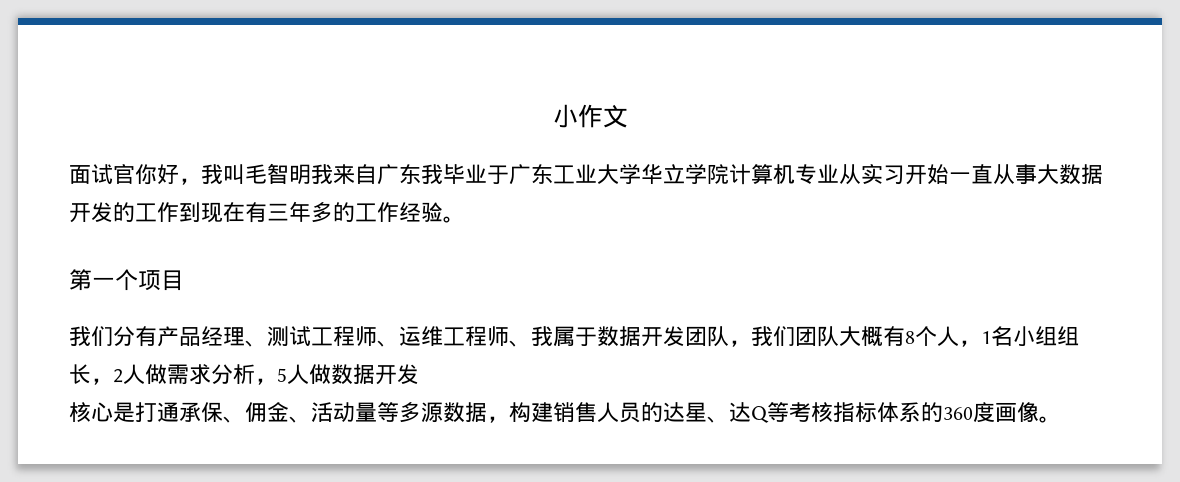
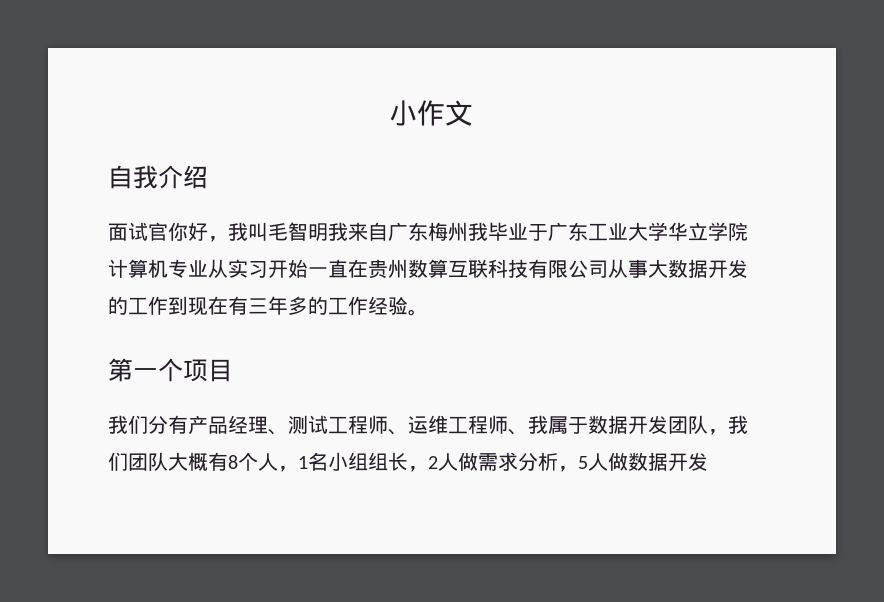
+ 自我介绍
- 面试官你好，我叫毛智明我来自广东我毕业于广东工业大学华立学院计算机专业从实习开始一直从事大数据开发的工作到现在有三年多的工作经验。
+ 面试官你好，我叫毛智明我来自广东梅州我毕业于广东工业大学华立学院计算机专业从实习开始一直在贵州数算互联科技有限公司从事大数据开发的工作到现在有三年多的工作经验。
- 核心是打通承保、佣金、活动量等多源数据，构建销售人员的达星、达Q等考核指标体系的360度画像。

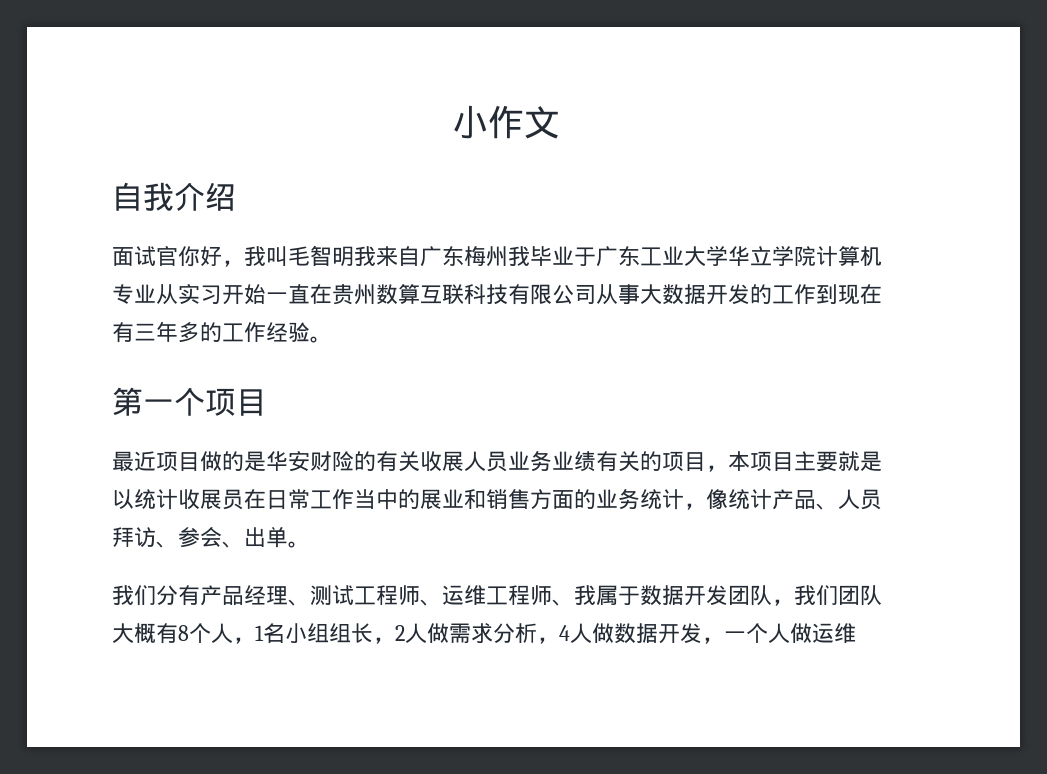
+ 最近项目做的是华安财险的有关收展人员业务业绩有关的项目，本项目主要就是以统计收展员在日常工作当中的展业和销售方面的业务统计，像统计产品、人员拜访、参会、出单。
- 我们分有产品经理、测试工程师、运维工程师、我属于数据开发团队，我们团队大概有8个人，1名小组组长，2人做需求分析，5人做数据开发
+ 我们分有产品经理、测试工程师、运维工程师、我属于数据开发团队，我们团队大概有8个人，1名小组组长，2人做需求分析，4人做数据开发，一个人做运维

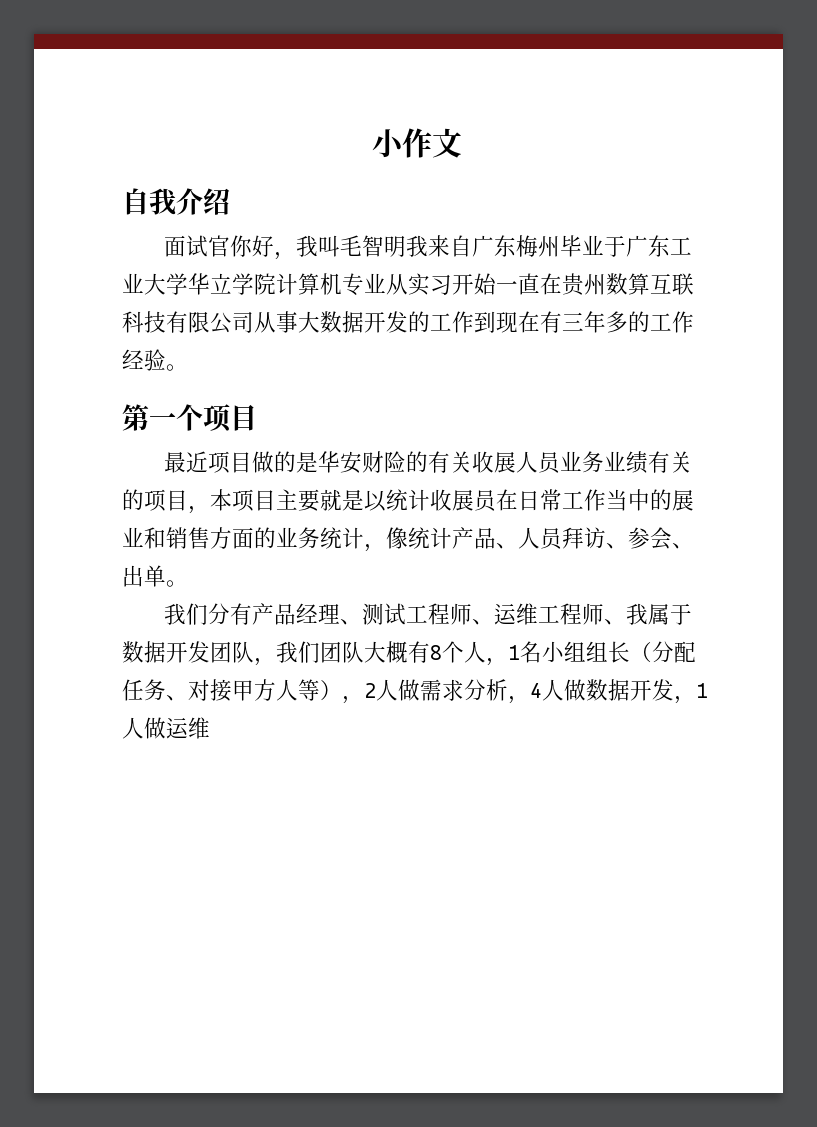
- 面试官你好，我叫毛智明我来自广东梅州我毕业于广东工业大学华立学院计算机专业从实习开始一直在贵州数算互联科技有限公司从事大数据开发的工作到现在有三年多的工作经验。
+ 面试官你好，我叫毛智明我来自广东梅州毕业于广东工业大学华立学院计算机专业从实习开始一直在贵州数算互联科技有限公司从事大数据开发的工作到现在有三年多的工作经验。
- 我们分有产品经理、测试工程师、运维工程师、我属于数据开发团队，我们团队大概有8个人，1名小组组长，2人做需求分析，4人做数据开发，一个人做运维
+ 我们分有产品经理、测试工程师、运维工程师、我属于数据开发团队，我们团队大概有8个人，1名小组组长（分配任务、对接甲方人等），2人做需求分析，4人做数据开发，1人做运维

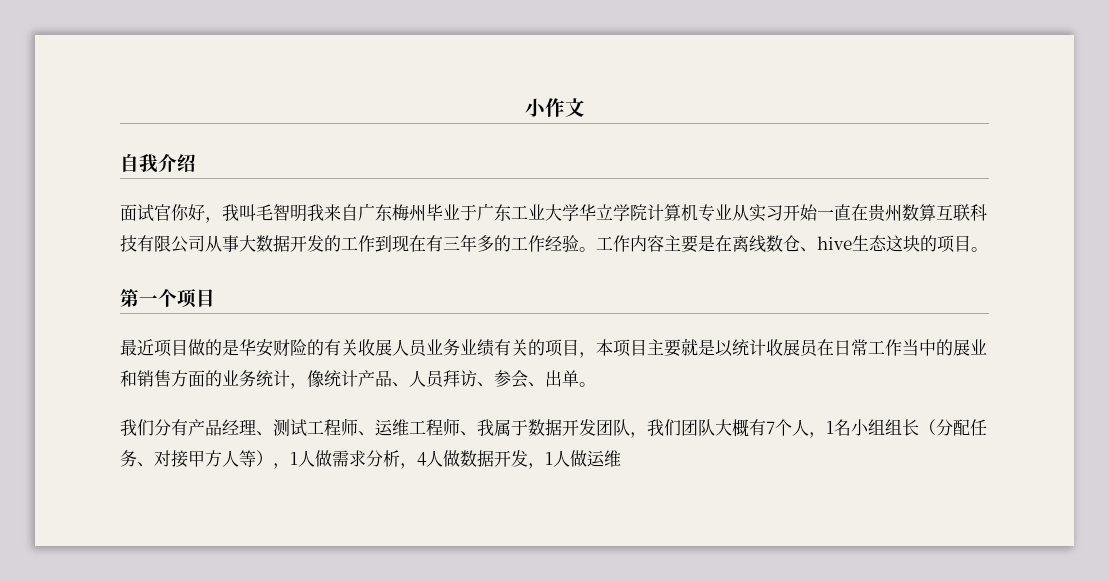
+ 工作内容主要是在离线数仓、hive生态这块的项目。
- 我们分有产品经理、测试工程师、运维工程师、我属于数据开发团队，我们团队大概有8个人，1名小组组长（分配任务、对接甲方人等），2人做需求分析，4人做数据开发，1人做运维
+ 我们分有产品经理、测试工程师、运维工程师、我属于数据开发团队，我们团队大概有7个人，1名小组组长（分配任务、对接甲方人等），1人做需求分析，4人做数据开发，1人做运维

